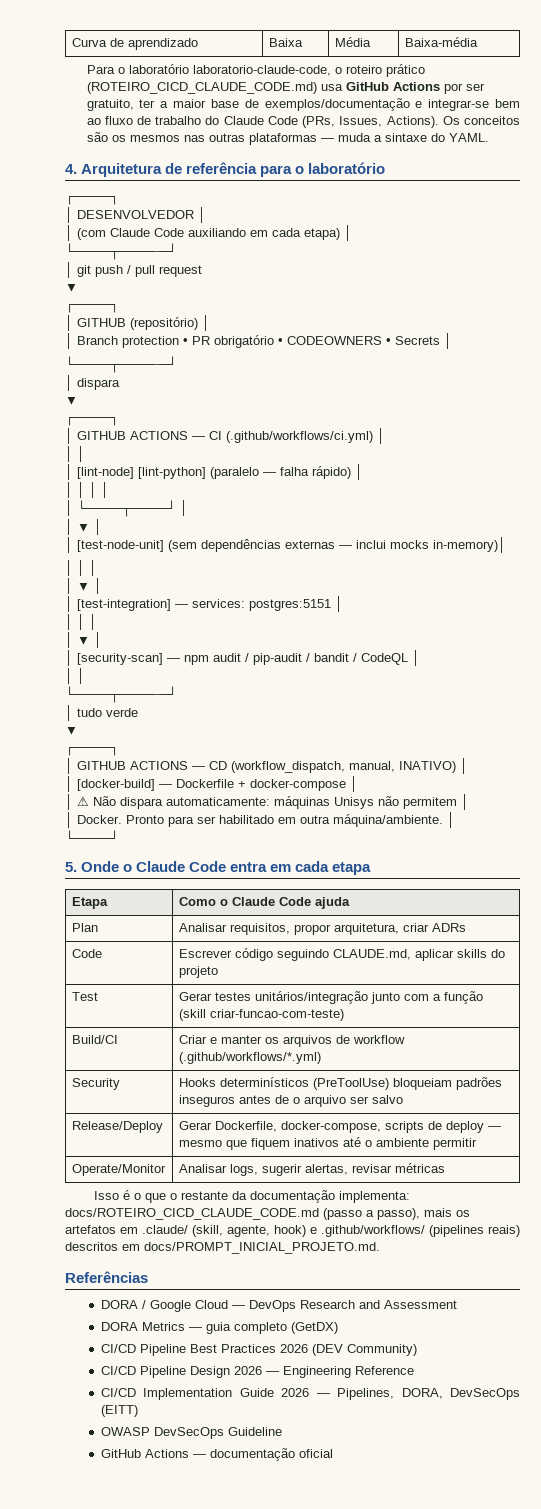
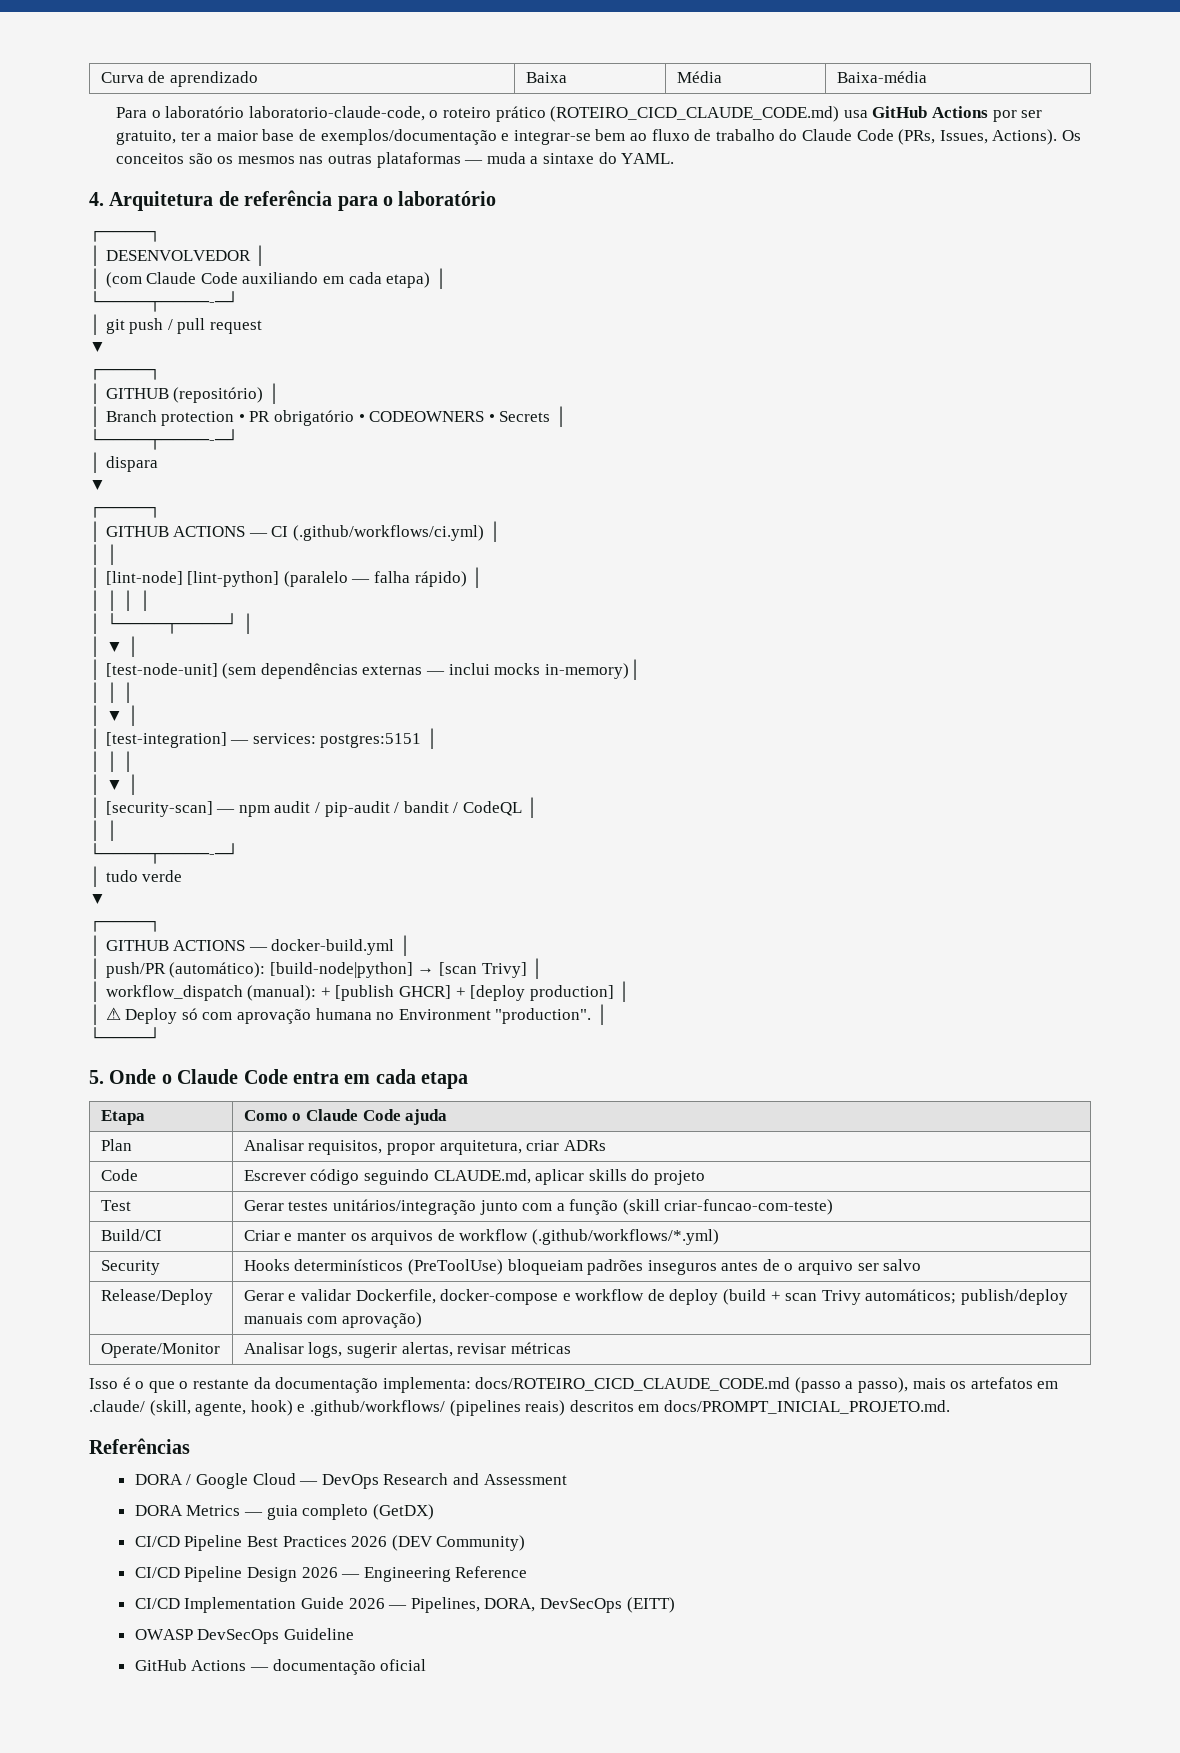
- │ GITHUB ACTIONS — CD (workflow_dispatch, manual, INATIVO) │
- │ [docker-build] — Dockerfile + docker-compose │
- │ ⚠ Não dispara automaticamente: máquinas Unisys não permitem │
- │ Docker. Pronto para ser habilitado em outra máquina/ambiente.
+ │ GITHUB ACTIONS — docker-build.yml │
+ │ push/PR (automático): [build-node|python] → [scan Trivy] │
+ │ workflow_dispatch (manual): + [publish GHCR] + [deploy production] │
+ │ ⚠ Deploy só com aprovação humana no Environment "production".
- Release/Deploy | Gerar Dockerfile, docker-compose, scripts de deploy — mesmo que fiquem inativos até o ambiente permitir
+ Release/Deploy | Gerar e validar Dockerfile, docker-compose e workflow de deploy (build + scan Trivy automáticos; publish/deploy manuais com aprovação)

